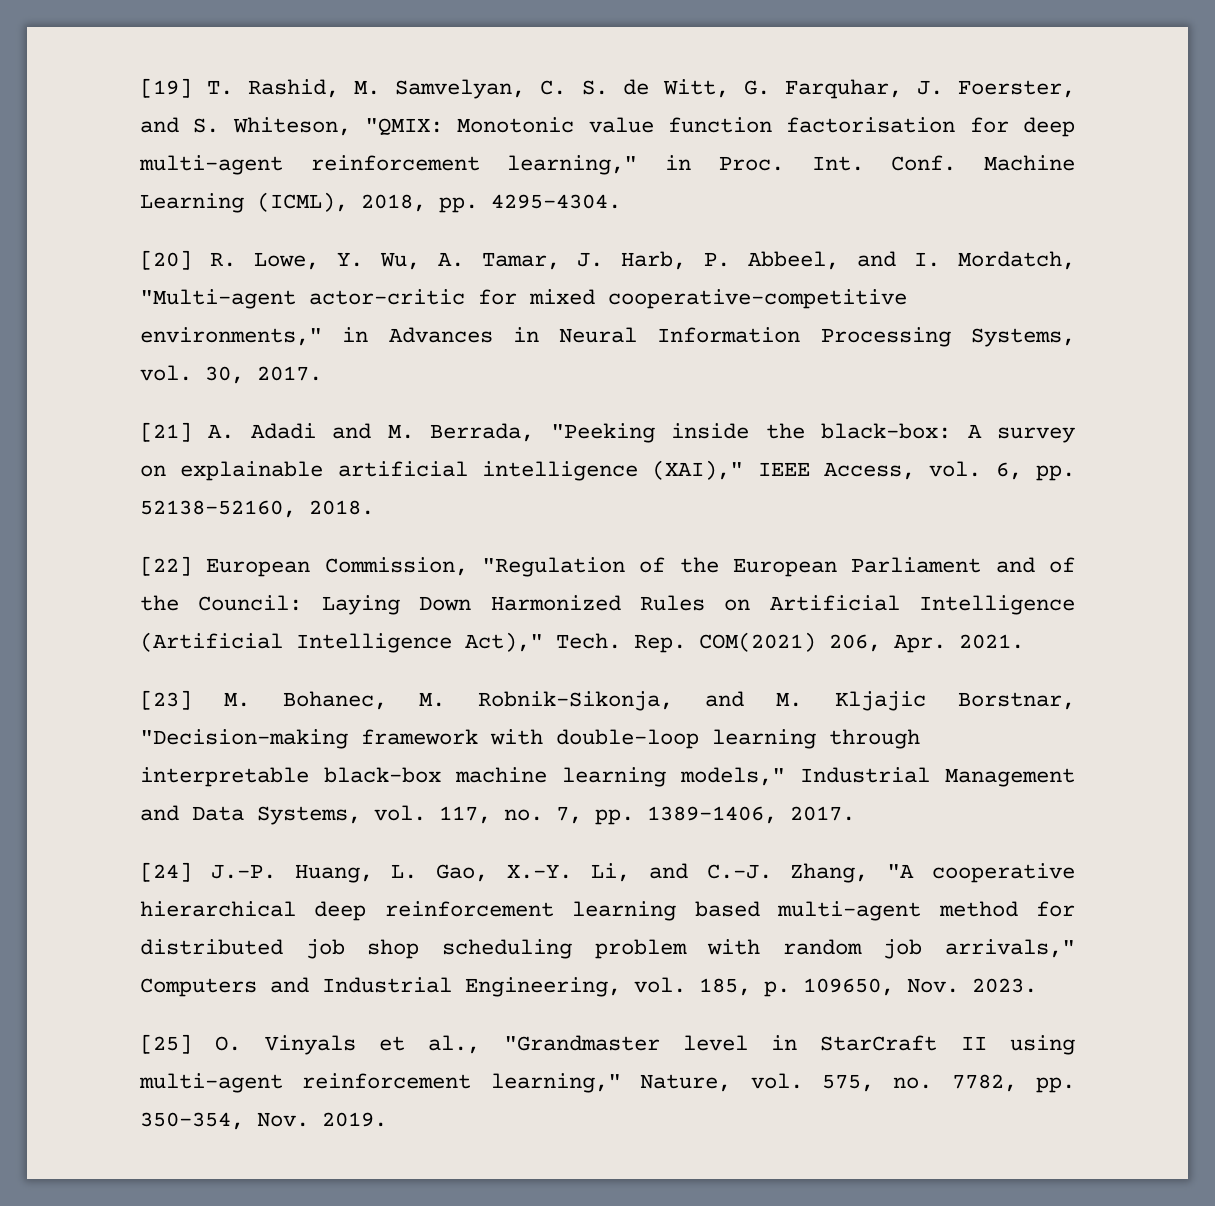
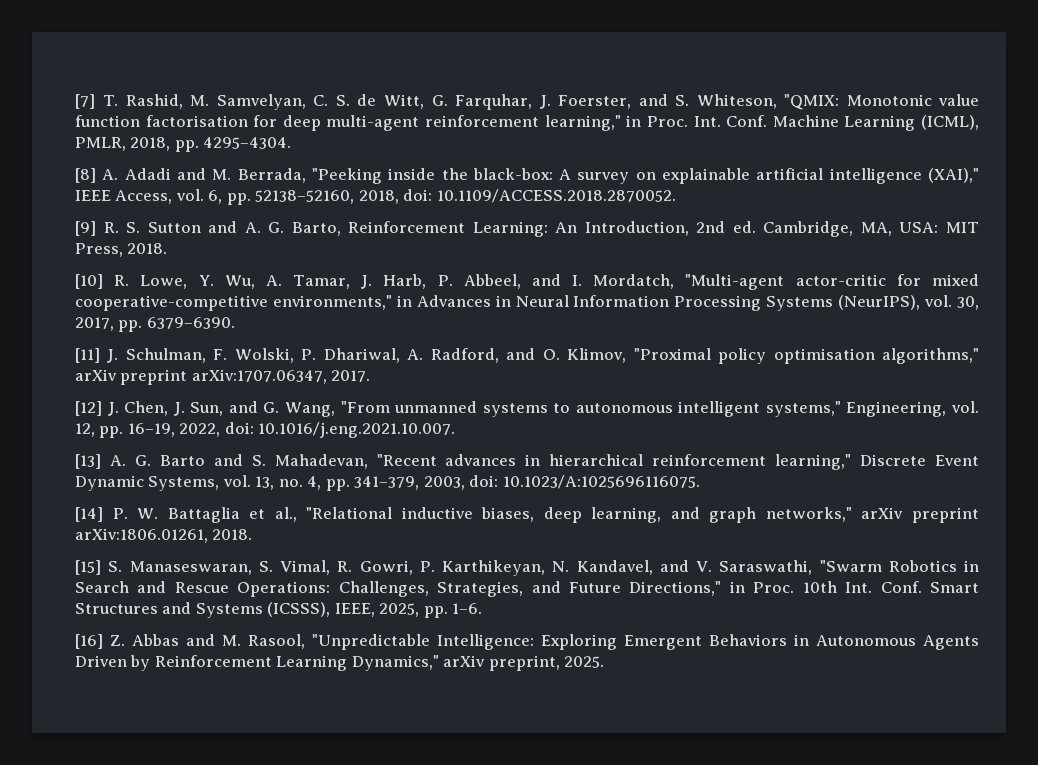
- [19] T. Rashid, M. Samvelyan, C. S. de Witt, G. Farquhar, J. Foerster, and S. Whiteson, "QMIX: Monotonic value function factorisation for deep multi-agent reinforcement learning," in Proc.
+ [7] T. Rashid, M. Samvelyan, C. S. de Witt, G. Farquhar, J. Foerster, and S. Whiteson, "QMIX: Monotonic value function factorisation for deep multi-agent reinforcement learning," in Proc.
- Machine Learning (ICML), 2018, pp. 4295–4304.
+ Machine Learning (ICML), PMLR, 2018, pp. 4295–4304.
- [20] R. Lowe, Y. Wu, A. Tamar, J. Harb, P. Abbeel, and I. Mordatch, "Multi-agent actor-critic for mixed cooperative-competitive environments," in Advances in Neural Information Processing Systems, vol. 30, 2017.
- [21] A. Adadi and M. Berrada, "Peeking inside the black-box: A survey on explainable artificial intelligence (XAI)," IEEE Access, vol. 6, pp. 52138–52160, 2018.
- [22] European Commission, "Regulation of the European Parliament and of the Council: Laying Down Harmonized Rules on Artificial Intelligence (Artificial Intelligence Act)," Tech. Rep. COM(2021) 206, Apr. 2021.
- [23] M. Bohanec, M. Robnik-Sikonja, and M. Kljajic Borstnar, "Decision-making framework with double-loop learning through interpretable black-box machine learning models," Industrial Management and Data Systems, vol. 117, no. 7, pp. 1389–1406, 2017.
- [24] J.-P. Huang, L. Gao, X.-Y. Li, and C.-J. Zhang, "A cooperative hierarchical deep reinforcement learning based multi-agent method for distributed job shop scheduling problem with random job arrivals," Computers and Industrial Engineering, vol. 185, p. 109650, Nov. 2023.
- [25] O. Vinyals et al., "Grandmaster level in StarCraft II using multi-agent reinforcement learning," Nature, vol. 575, no. 7782, pp. 350–354, Nov. 2019.
+ [8] A. Adadi and M. Berrada, "Peeking inside the black-box: A survey on explainable artificial intelligence (XAI)," IEEE Access, vol. 6, pp. 52138–52160, 2018, doi: 10.1109/ACCESS.2018.2870052.
+ [9] R. S. Sutton and A. G. Barto, Reinforcement Learning: An Introduction, 2nd ed. Cambridge, MA, USA: MIT Press, 2018.
+ [10] R. Lowe, Y. Wu, A. Tamar, J. Harb, P. Abbeel, and I. Mordatch, "Multi-agent actor-critic for mixed cooperative-competitive environments," in Advances in Neural Information Processing Systems (NeurIPS), vol. 30, 2017, pp. 6379–6390.
+ [11] J. Schulman, F. Wolski, P. Dhariwal, A. Radford, and O. Klimov, "Proximal policy optimisation algorithms," arXiv preprint arXiv:1707.06347, 2017.
+ [12] J. Chen, J. Sun, and G. Wang, "From unmanned systems to autonomous intelligent systems," Engineering, vol. 12, pp. 16–19, 2022, doi: 10.1016/j.eng.2021.10.007.
+ [13] A. G. Barto and S. Mahadevan, "Recent advances in hierarchical reinforcement learning," Discrete Event Dynamic Systems, vol. 13, no. 4, pp. 341–379, 2003, doi: 10.1023/A:1025696116075.
+ [14] P. W. Battaglia et al., "Relational inductive biases, deep learning, and graph networks," arXiv preprint arXiv:1806.01261, 2018.
+ [15] S. Manaseswaran, S. Vimal, R. Gowri, P. Karthikeyan, N. Kandavel, and V. Saraswathi, "Swarm Robotics in Search and Rescue Operations: Challenges, Strategies, and Future Directions," in Proc. 10th Int. Conf. Smart Structures and Systems (ICSSS), IEEE, 2025, pp. 1–6.
+ [16] Z. Abbas and M. Rasool, "Unpredictable Intelligence: Exploring Emergent Behaviors in Autonomous Agents Driven by Reinforcement Learning Dynamics," arXiv preprint, 2025.

